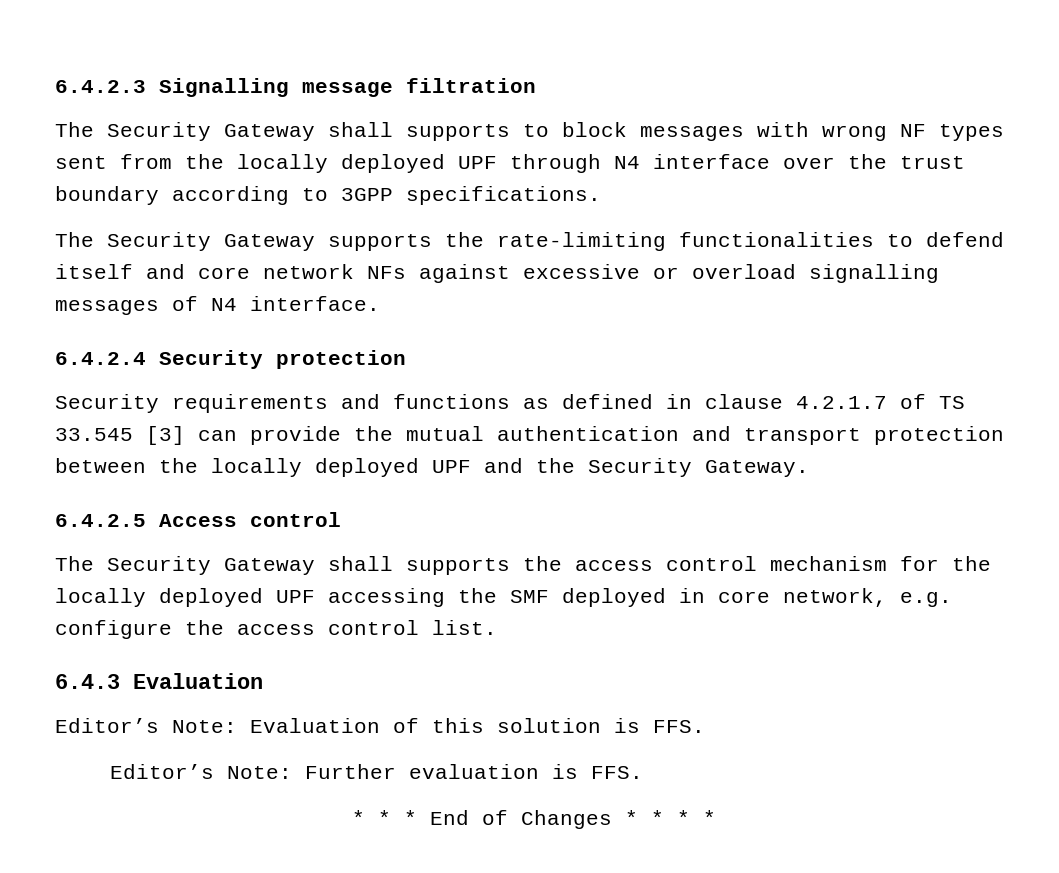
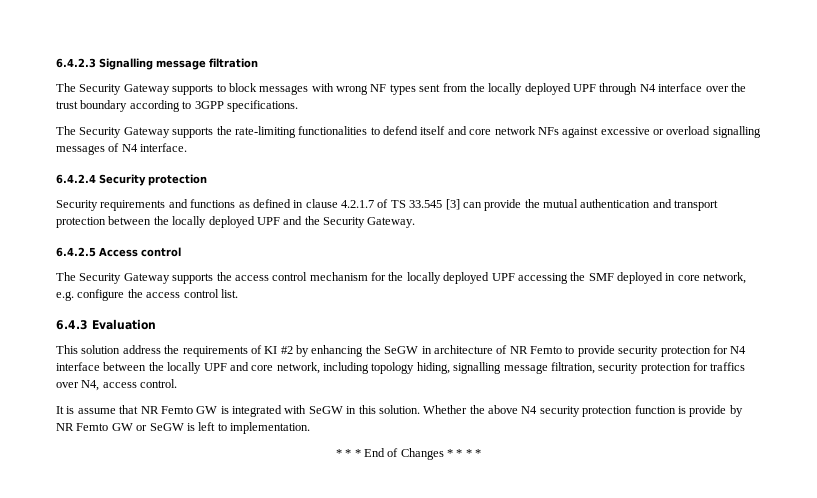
- The Security Gateway shall supports to block messages with wrong NF types sent from the locally deployed UPF through N4 interface over the trust boundary according to 3GPP specifications.
+ The Security Gateway supports to block messages with wrong NF types sent from the locally deployed UPF through N4 interface over the trust boundary according to 3GPP specifications.
- The Security Gateway shall supports the access control mechanism for the locally deployed UPF accessing the SMF deployed in core network, e.g. configure the access control list.
+ The Security Gateway supports the access control mechanism for the locally deployed UPF accessing the SMF deployed in core network, e.g. configure the access control list.
- Editor’s Note: Evaluation of this solution is FFS.
- Editor’s Note: Further evaluation is FFS.
+ This solution address the requirements of KI #2 by enhancing the SeGW in architecture of NR Femto to provide security protection for N4 interface between the locally UPF and core network, including topology hiding, signalling message filtration, security protection for traffics over N4, access control.
+ It is assume that NR Femto GW is integrated with SeGW in this solution. Whether the above N4 security protection function is provide by NR Femto GW or SeGW is left to implementation.

